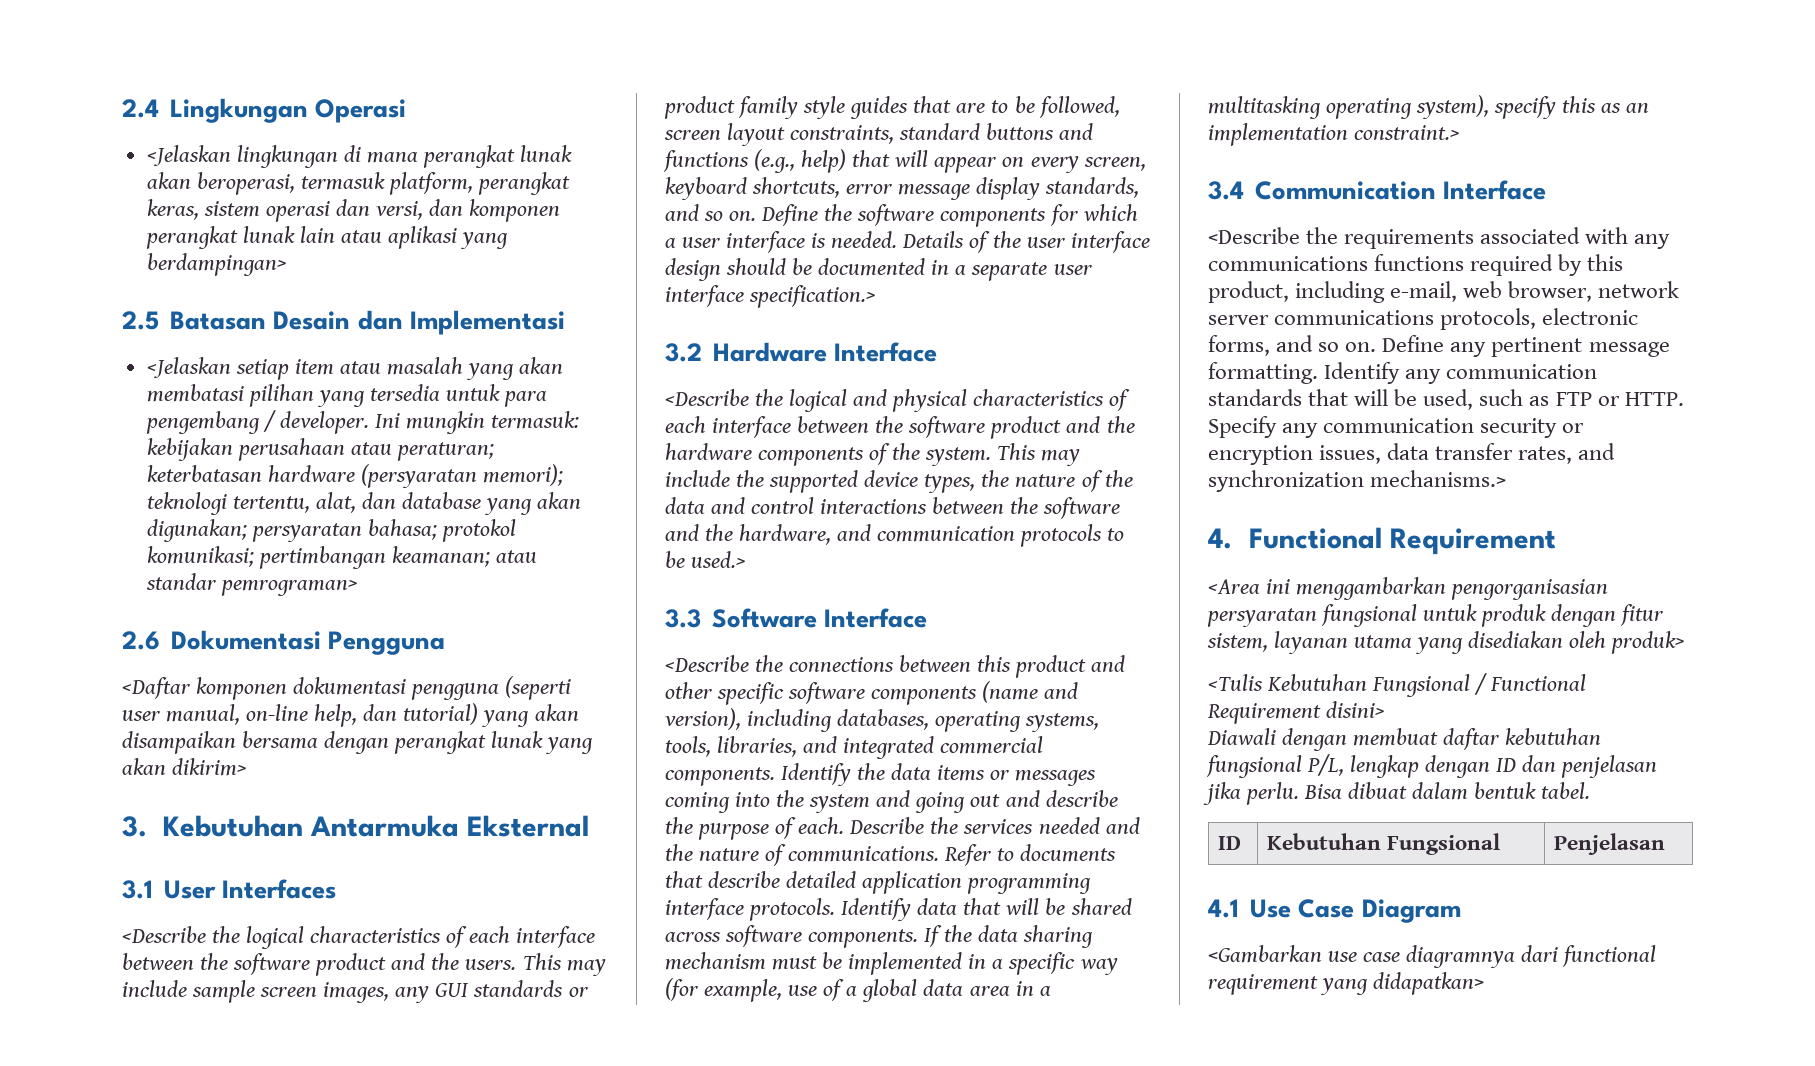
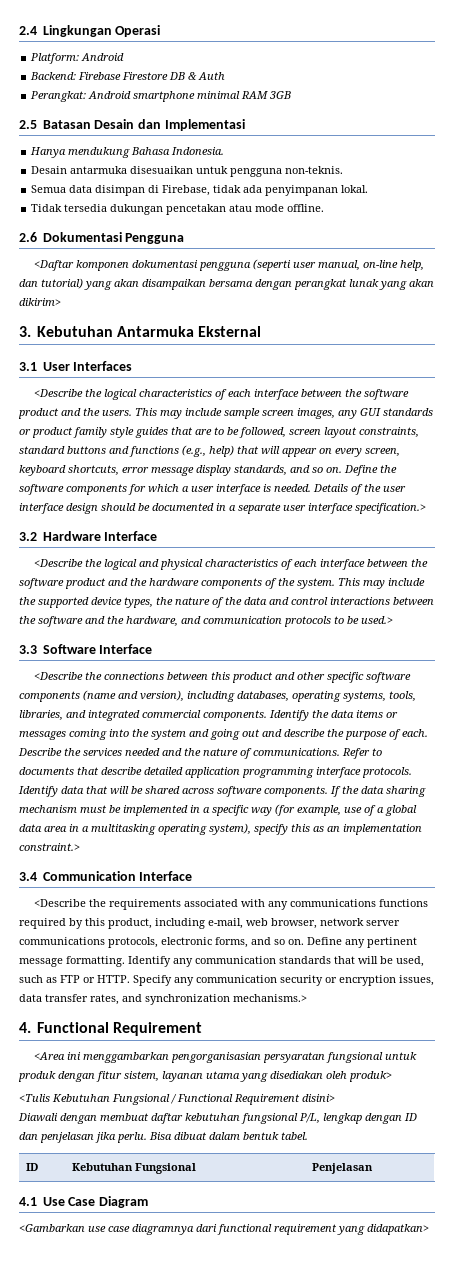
- <Jelaskan lingkungan di mana perangkat lunak akan beroperasi, termasuk platform, perangkat keras, sistem operasi dan versi, dan komponen perangkat lunak lain atau aplikasi yang berdampingan>
+ Platform: Android
+ Backend: Firebase Firestore DB & Auth
+ Perangkat: Android smartphone minimal RAM 3GB
- <Jelaskan setiap item atau masalah yang akan membatasi pilihan yang tersedia untuk para pengembang / developer. Ini mungkin termasuk: kebijakan perusahaan atau peraturan; keterbatasan hardware (persyaratan memori); teknologi tertentu, alat, dan database yang akan digunakan; persyaratan bahasa; protokol komunikasi; pertimbangan keamanan; atau standar pemrograman>
+ Hanya mendukung Bahasa Indonesia.
+ Desain antarmuka disesuaikan untuk pengguna non-teknis.
+ Semua data disimpan di Firebase, tidak ada penyimpanan lokal.
+ Tidak tersedia dukungan pencetakan atau mode offline.

